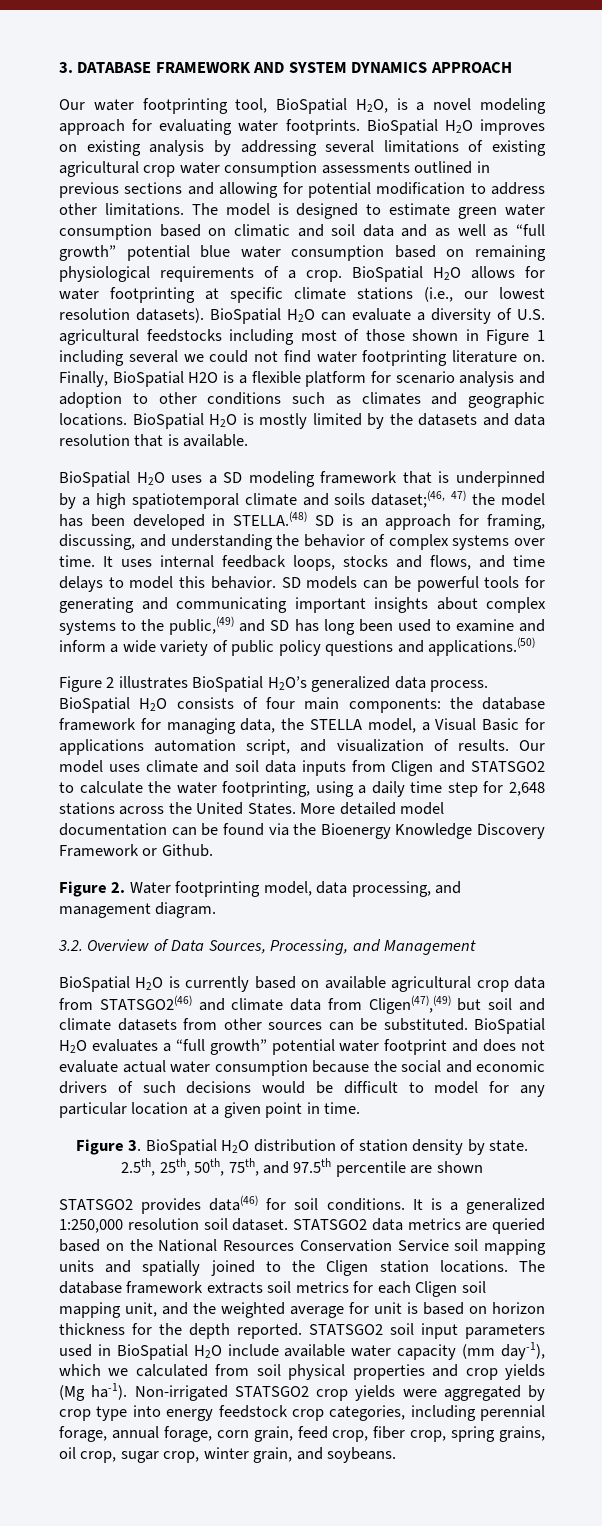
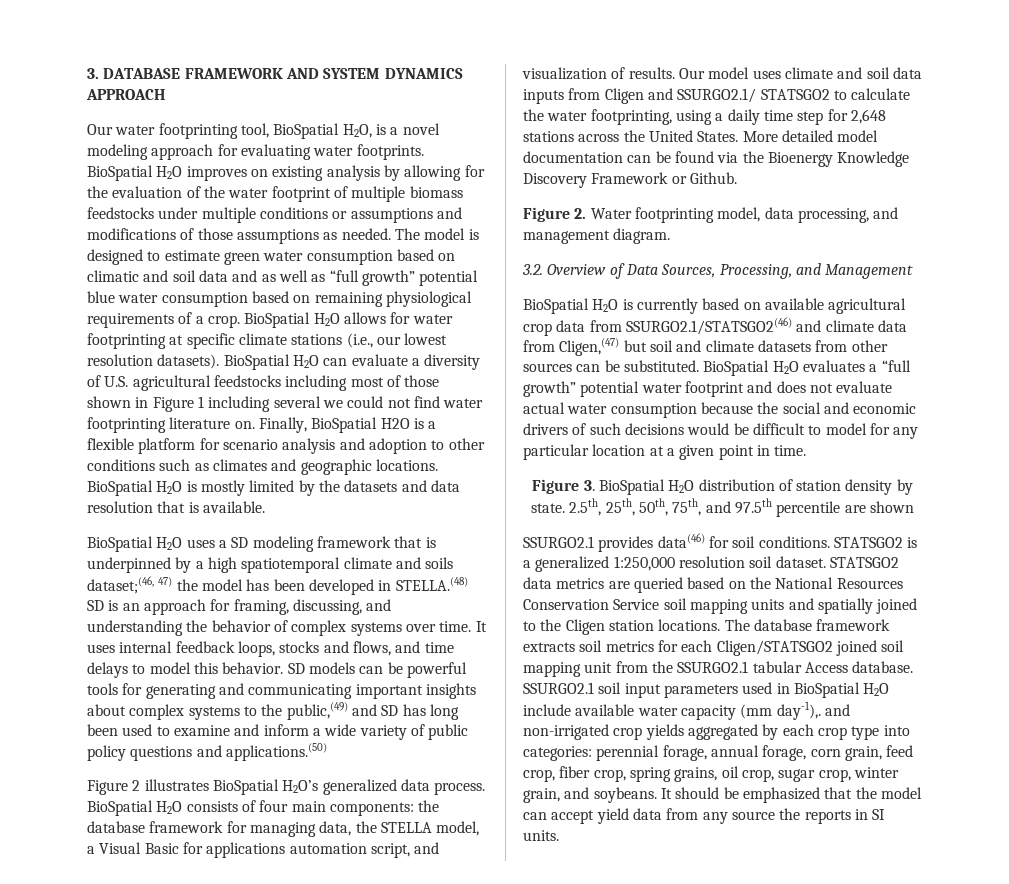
- BioSpatial H2O improves on existing analysis by addressing several limitations of existing agricultural crop water consumption assessments outlined in previous sections and allowing for potential modification to address other limitations.
+ BioSpatial H2O improves on existing analysis by allowing for the evaluation of the water footprint of multiple biomass feedstocks under multiple conditions or assumptions and modifications of those assumptions as needed.
- Our model uses climate and soil data inputs from Cligen and STATSGO2 to calculate the water footprinting, using a daily time step for 2,648 stations across the United States.
+ Our model uses climate and soil data inputs from Cligen and SSURGO2.1/ STATSGO2 to calculate the water footprinting, using a daily time step for 2,648 stations across the United States.
- BioSpatial H2O is currently based on available agricultural crop data from STATSGO2(46) and climate data from Cligen(47),(49) but soil and climate datasets from other sources can be substituted.
+ BioSpatial H2O is currently based on available agricultural crop data from SSURGO2.1/STATSGO2(46) and climate data from Cligen,(47) but soil and climate datasets from other sources can be substituted.
- STATSGO2 provides data(46) for soil conditions.
+ SSURGO2.1 provides data(46) for soil conditions.
- It is a generalized 1:250,000 resolution soil dataset.
+ STATSGO2 is a generalized 1:250,000 resolution soil dataset.
- The database framework extracts soil metrics for each Cligen soil mapping unit, and the weighted average for unit is based on horizon thickness for the depth reported. STATSGO2 soil input parameters used in BioSpatial H2O include available water capacity (mm day-1), which we calculated from soil physical properties and crop yields (Mg ha-1). Non-irrigated STATSGO2 crop yields were aggregated by crop type into energy feedstock crop categories, including perennial forage, annual forage, corn grain, feed crop, fiber crop, spring grains, oil crop, sugar crop, winter grain, and soybeans.
+ The database framework extracts soil metrics for each Cligen/STATSGO2 joined soil mapping unit from the SSURGO2.1 tabular Access database. SSURGO2.1 soil input parameters used in BioSpatial H2O include available water capacity (mm day-1),. and non-irrigated crop yields aggregated by each crop type into categories: perennial forage, annual forage, corn grain, feed crop, fiber crop, spring grains, oil crop, sugar crop, winter grain, and soybeans.
+ It should be emphasized that the model can accept yield data from any source the reports in SI units.

